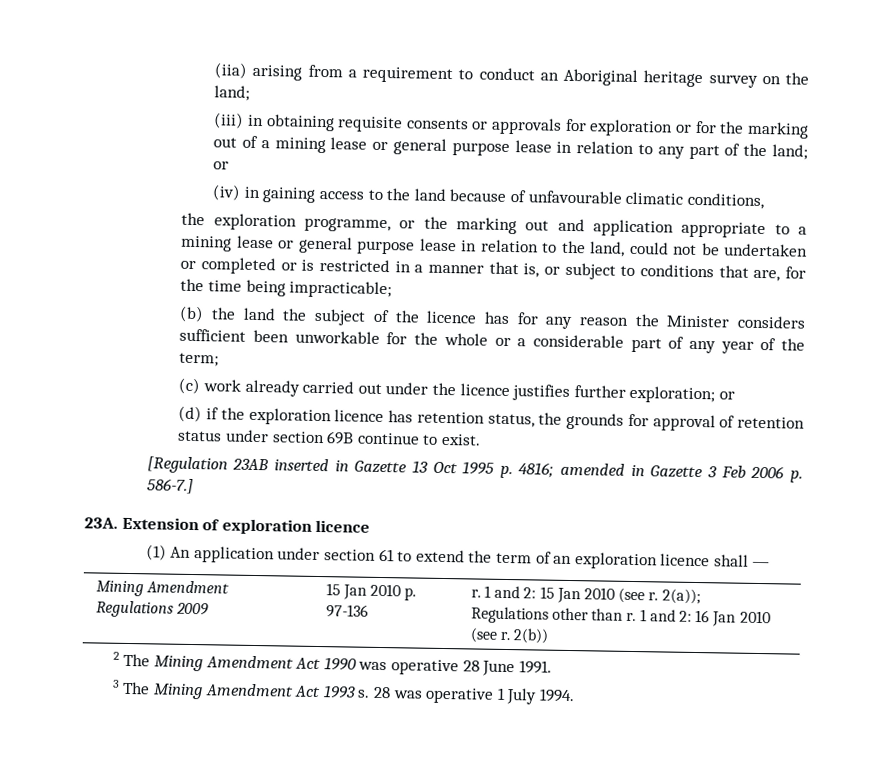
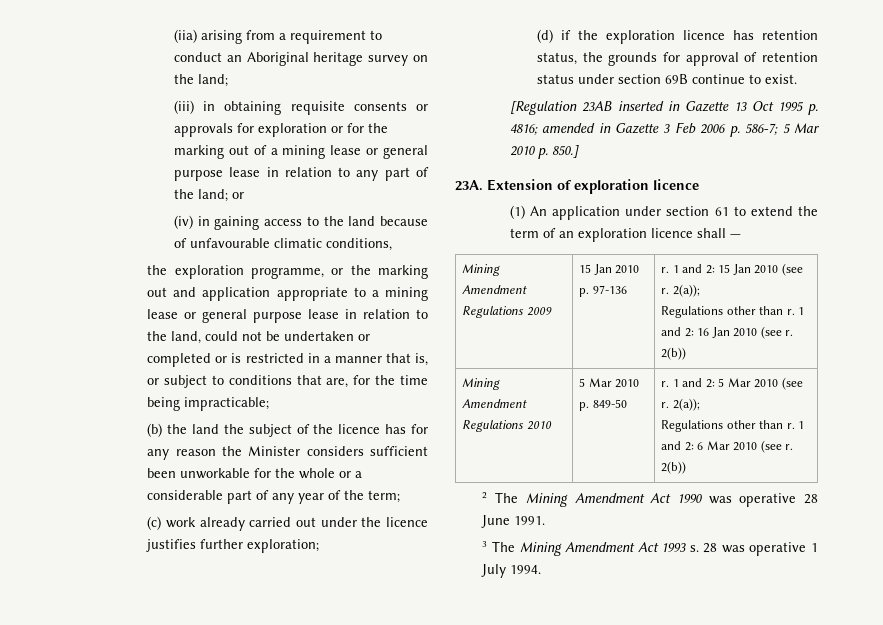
- (c) work already carried out under the licence justifies further exploration; or
+ (c) work already carried out under the licence justifies further exploration;
- [Regulation 23AB inserted in Gazette 13 Oct 1995 p. 4816; amended in Gazette 3 Feb 2006 p. 586-7.]
+ [Regulation 23AB inserted in Gazette 13 Oct 1995 p. 4816; amended in Gazette 3 Feb 2006 p. 586-7; 5 Mar 2010 p. 850.]
+ Mining Amendment Regulations 2010 | 5 Mar 2010 p. 849-50 | r. 1 and 2: 5 Mar 2010 (see r. 2(a));
+ Regulations other than r. 1 and 2: 6 Mar 2010 (see r. 2(b))

